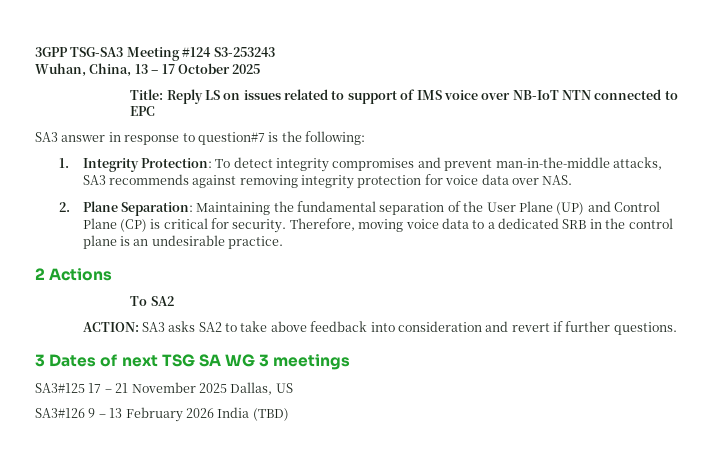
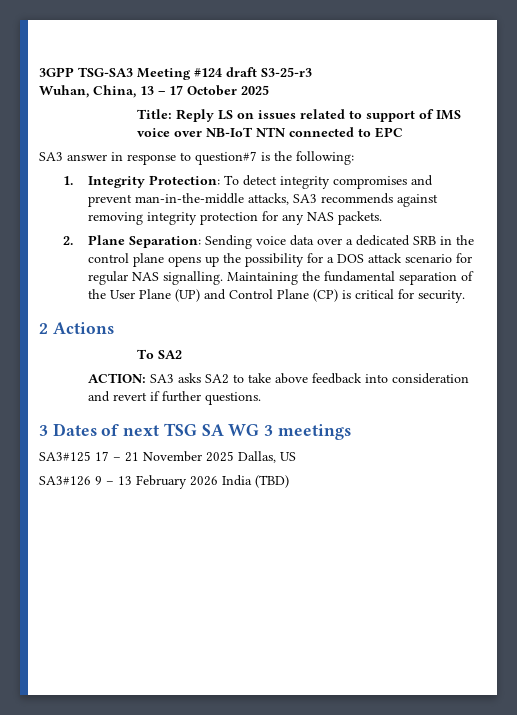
- 3GPP TSG-SA3 Meeting #124 S3-253243
+ 3GPP TSG-SA3 Meeting #124 draft S3-25-r3
- 1. Integrity Protection: To detect integrity compromises and prevent man-in-the-middle attacks, SA3 recommends against removing integrity protection for voice data over NAS.
+ 1. Integrity Protection: To detect integrity compromises and prevent man-in-the-middle attacks, SA3 recommends against removing integrity protection for any NAS packets.
- 2. Plane Separation: Maintaining the fundamental separation of the User Plane (UP) and Control Plane (CP) is critical for security. Therefore, moving voice data to a dedicated SRB in the control plane is an undesirable practice.
+ 2. Plane Separation: Sending voice data over a dedicated SRB in the control plane opens up the possibility for a DOS attack scenario for regular NAS signalling. Maintaining the fundamental separation of the User Plane (UP) and Control Plane (CP) is critical for security.

